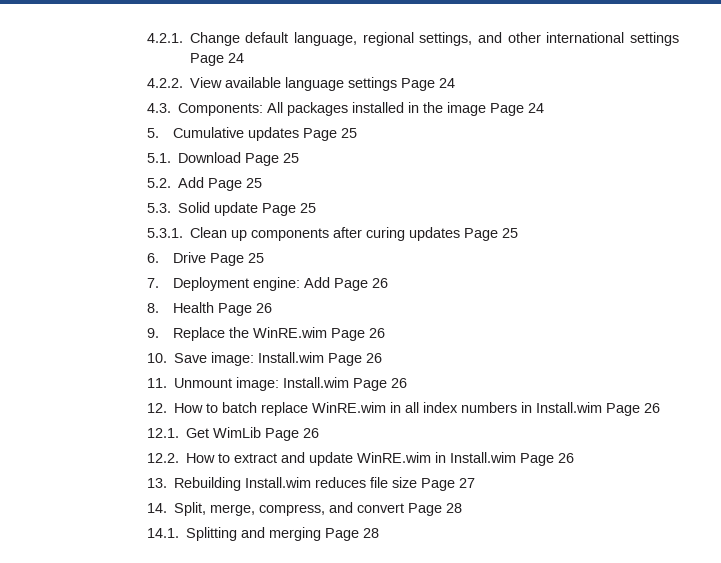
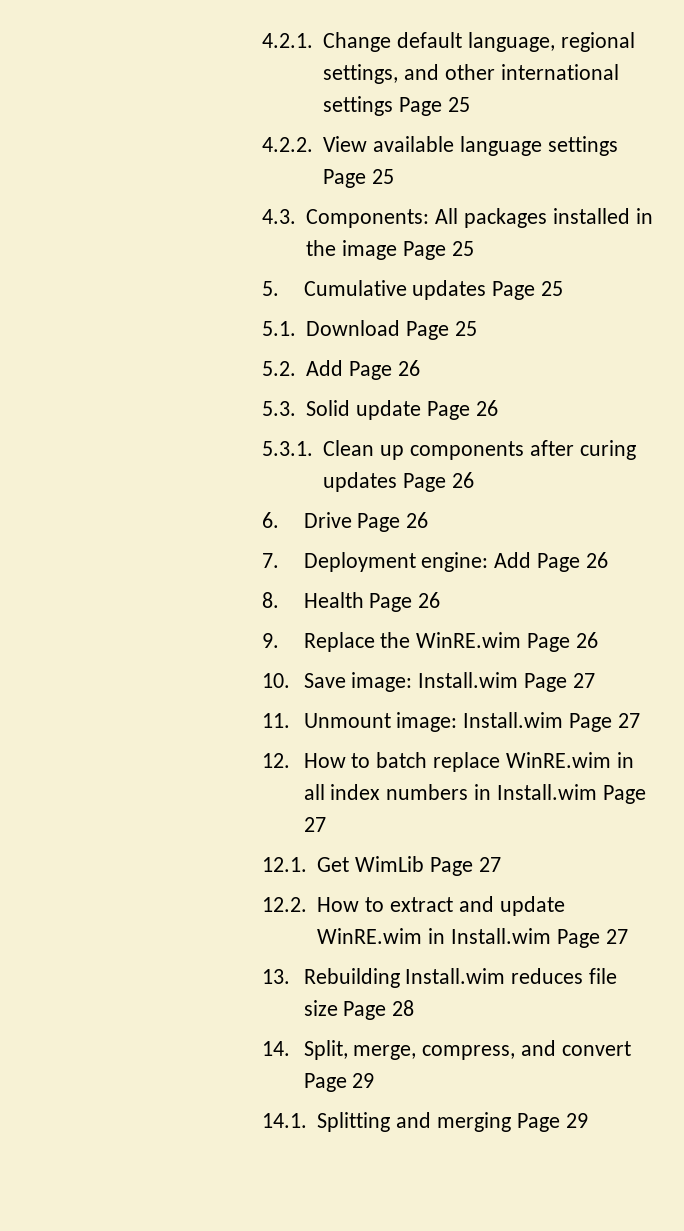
- 4.2.1. Change default language, regional settings, and other international settings Page 24
+ 4.2.1. Change default language, regional settings, and other international settings Page 25
- 4.2.2. View available language settings Page 24
+ 4.2.2. View available language settings Page 25
- 4.3. Components: All packages installed in the image Page 24
+ 4.3. Components: All packages installed in the image Page 25
- 5.2. Add Page 25
+ 5.2. Add Page 26
- 5.3. Solid update Page 25
+ 5.3. Solid update Page 26
- 5.3.1. Clean up components after curing updates Page 25
+ 5.3.1. Clean up components after curing updates Page 26
- 6. Drive Page 25
+ 6. Drive Page 26
- 10. Save image: Install.wim Page 26
+ 10. Save image: Install.wim Page 27
- 11. Unmount image: Install.wim Page 26
+ 11. Unmount image: Install.wim Page 27
- 12. How to batch replace WinRE.wim in all index numbers in Install.wim Page 26
+ 12. How to batch replace WinRE.wim in all index numbers in Install.wim Page 27
- 12.1. Get WimLib Page 26
+ 12.1. Get WimLib Page 27
- 12.2. How to extract and update WinRE.wim in Install.wim Page 26
+ 12.2. How to extract and update WinRE.wim in Install.wim Page 27
- 13. Rebuilding Install.wim reduces file size Page 27
+ 13. Rebuilding Install.wim reduces file size Page 28
- 14. Split, merge, compress, and convert Page 28
+ 14. Split, merge, compress, and convert Page 29
- 14.1. Splitting and merging Page 28
+ 14.1. Splitting and merging Page 29

